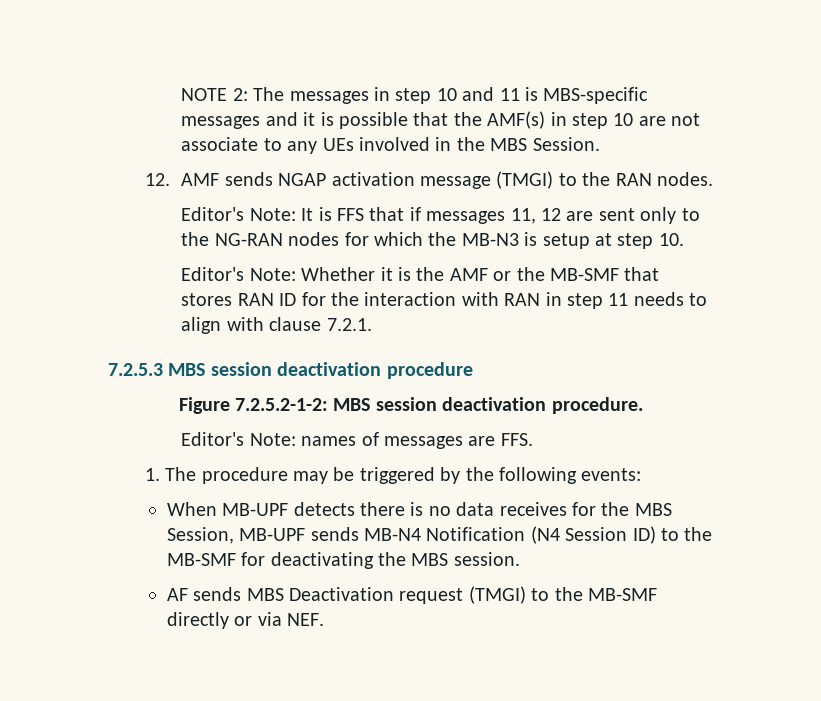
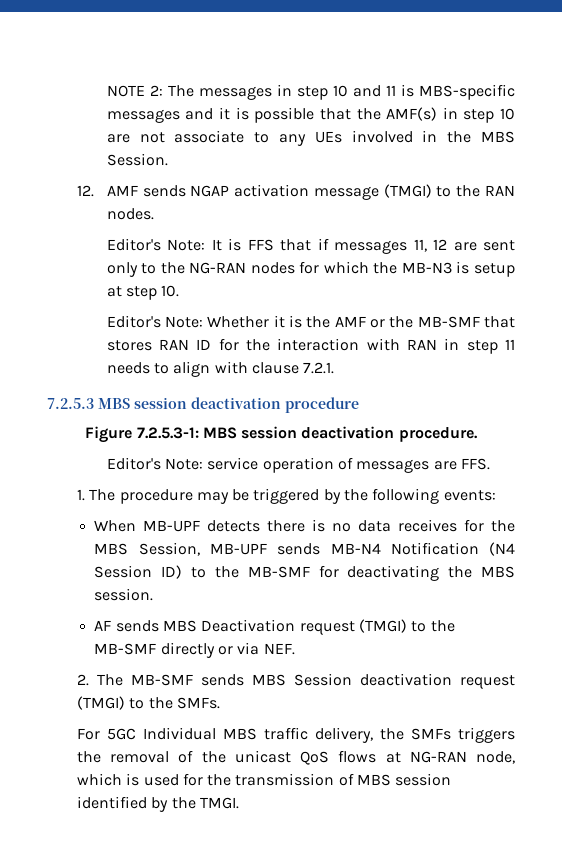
- Figure 7.2.5.2-1-2: MBS session deactivation procedure.
+ Figure 7.2.5.3-1: MBS session deactivation procedure.
- Editor's Note: names of messages are FFS.
+ Editor's Note: service operation of messages are FFS.
+ 2. The MB-SMF sends MBS Session deactivation request (TMGI) to the SMFs.
+ For 5GC Individual MBS traffic delivery, the SMFs triggers the removal of the unicast QoS flows at NG-RAN node, which is used for the transmission of MBS session identified by the TMGI.

